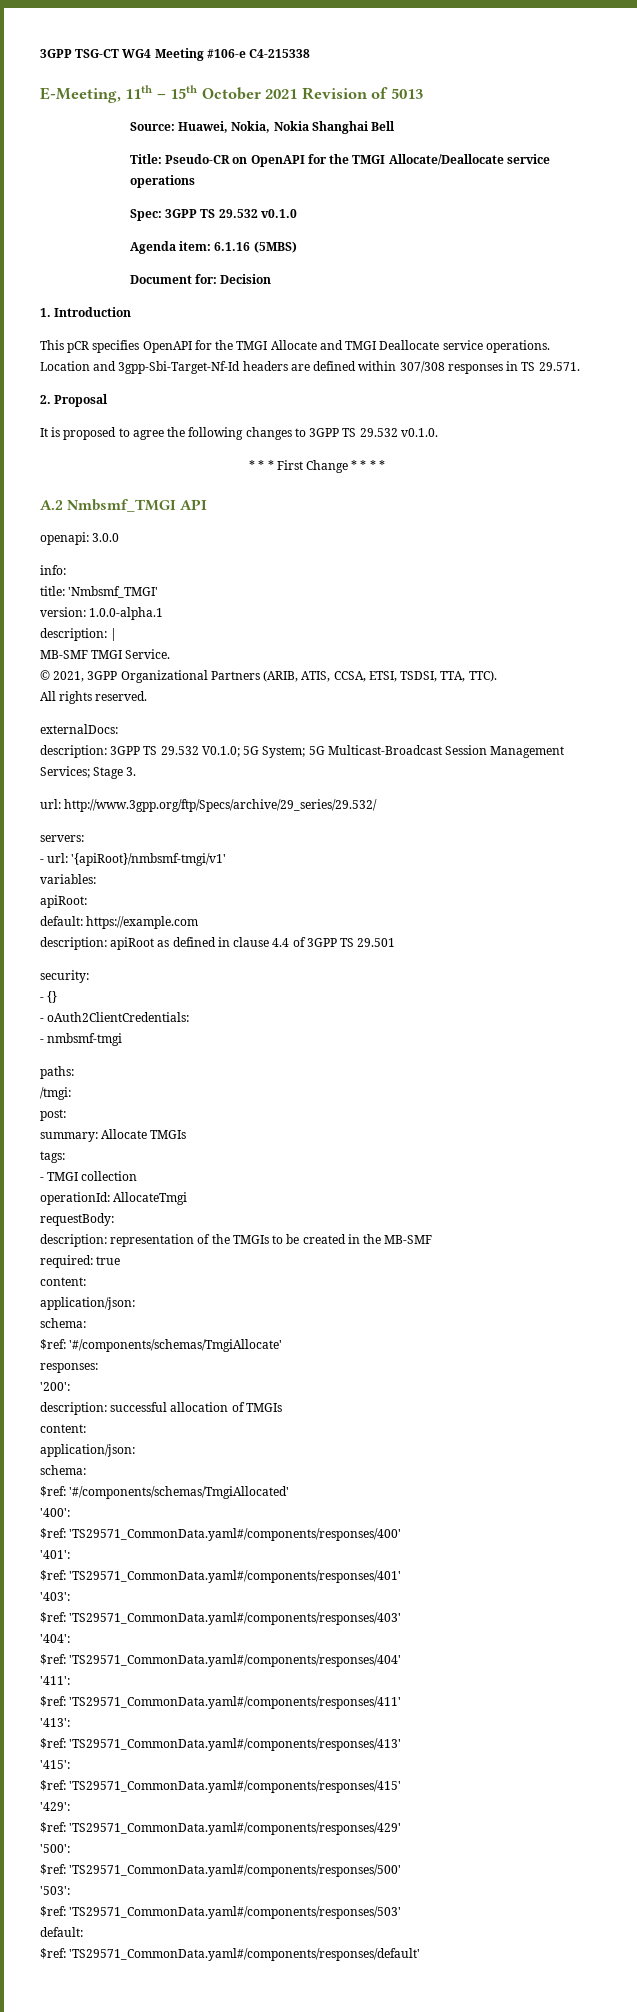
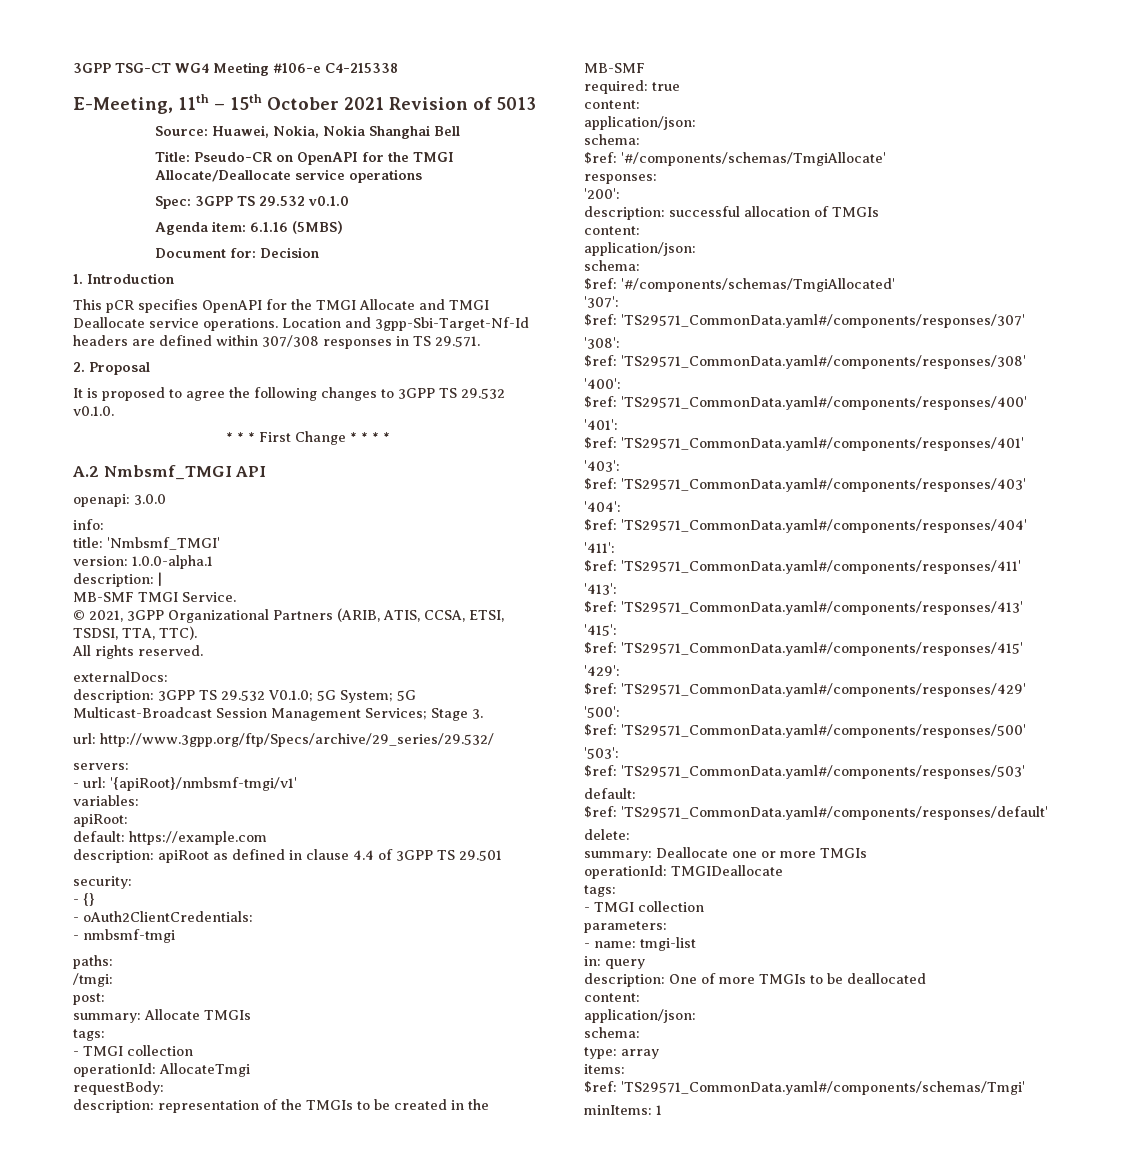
+ '307':
+ $ref: 'TS29571_CommonData.yaml#/components/responses/307'
+ '308':
+ $ref: 'TS29571_CommonData.yaml#/components/responses/308'
+ delete:
+ summary: Deallocate one or more TMGIs
+ operationId: TMGIDeallocate
+ tags:
+ - TMGI collection
+ parameters:
+ - name: tmgi-list
+ in: query
+ description: One of more TMGIs to be deallocated
+ content:
+ application/json:
+ schema:
+ type: array
+ items:
+ $ref: 'TS29571_CommonData.yaml#/components/schemas/Tmgi'
+ minItems: 1

